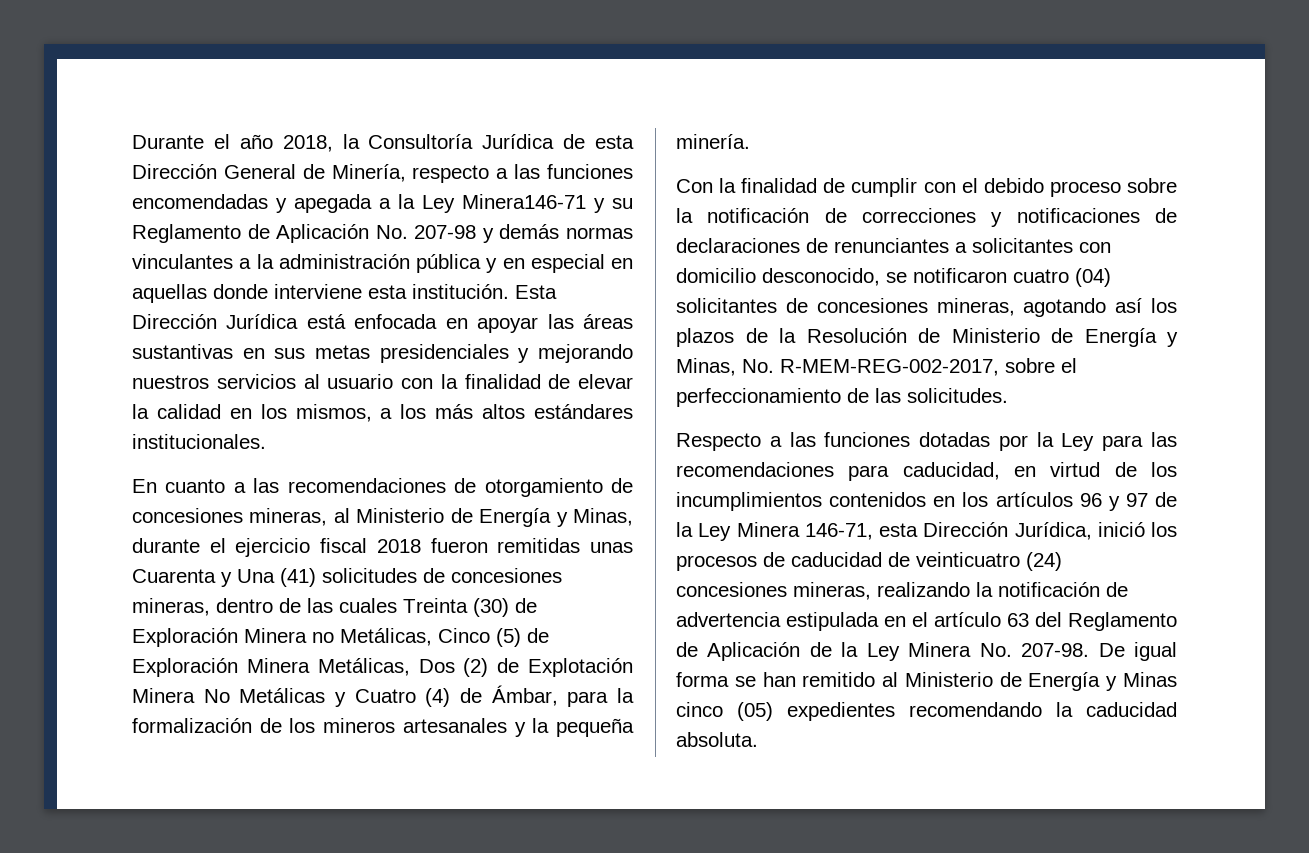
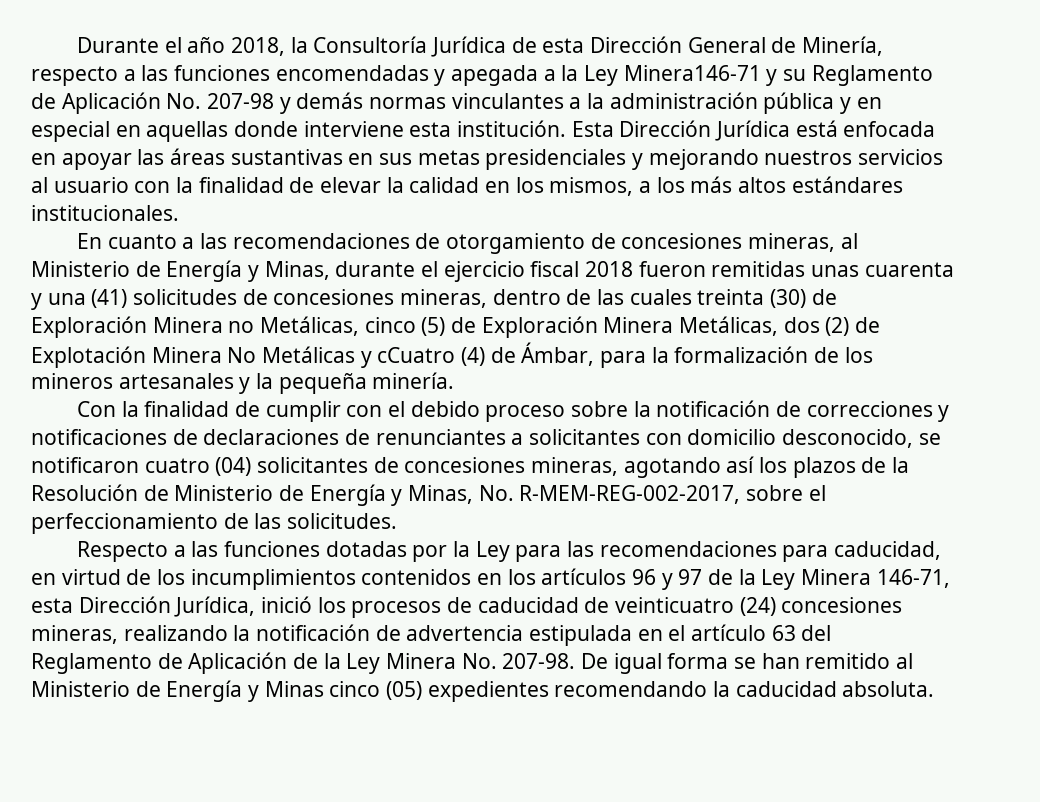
- En cuanto a las recomendaciones de otorgamiento de concesiones mineras, al Ministerio de Energía y Minas, durante el ejercicio fiscal 2018 fueron remitidas unas Cuarenta y Una (41) solicitudes de concesiones mineras, dentro de las cuales Treinta (30) de Exploración Minera no Metálicas, Cinco (5) de Exploración Minera Metálicas, Dos (2) de Explotación Minera No Metálicas y Cuatro (4) de Ámbar, para la formalización de los mineros artesanales y la pequeña minería.
+ En cuanto a las recomendaciones de otorgamiento de concesiones mineras, al Ministerio de Energía y Minas, durante el ejercicio fiscal 2018 fueron remitidas unas cuarenta y una (41) solicitudes de concesiones mineras, dentro de las cuales treinta (30) de Exploración Minera no Metálicas, cinco (5) de Exploración Minera Metálicas, dos (2) de Explotación Minera No Metálicas y cCuatro (4) de Ámbar, para la formalización de los mineros artesanales y la pequeña minería.

